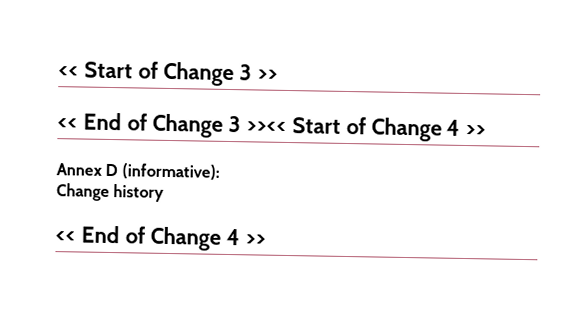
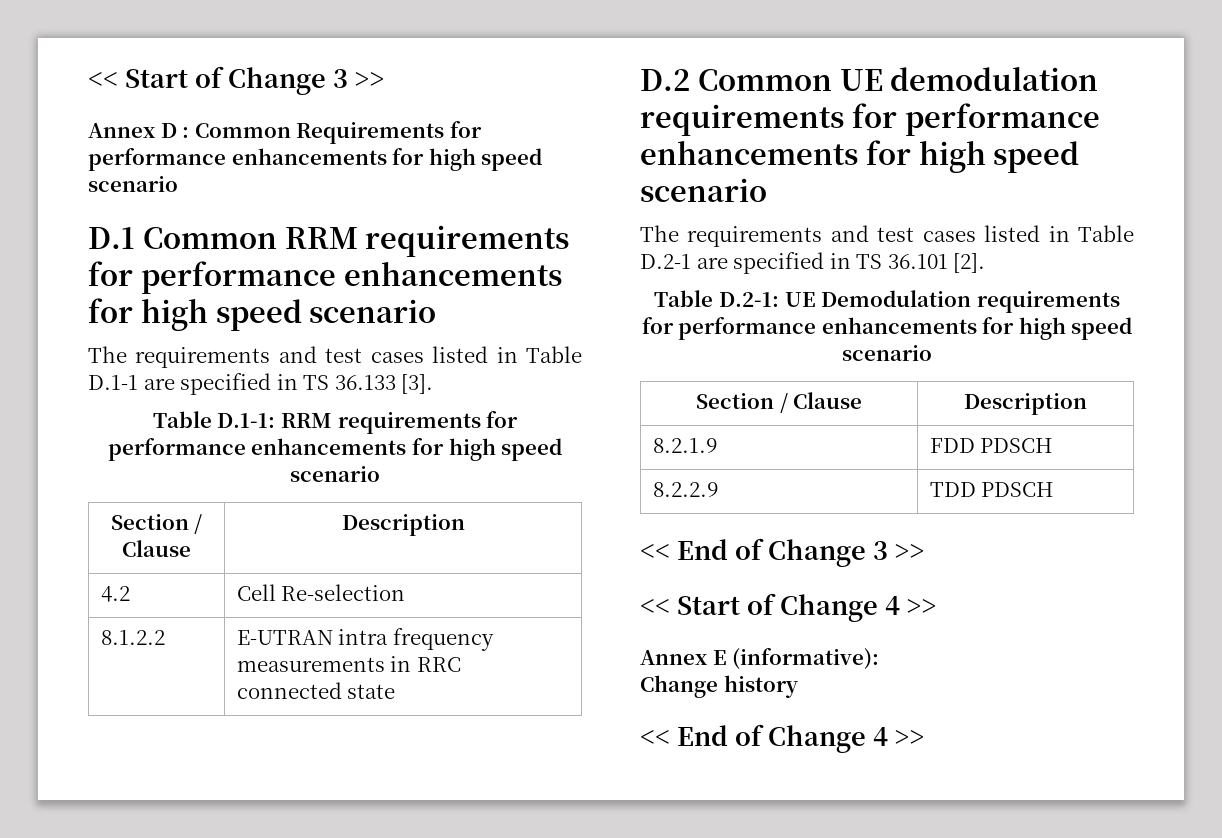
+ Annex D : Common Requirements for performance enhancements for high speed scenario
+ D.1 Common RRM requirements for performance enhancements for high speed scenario
+ The requirements and test cases listed in Table D.1-1 are specified in TS 36.133 [3].
+ Table D.1-1: RRM requirements for performance enhancements for high speed scenario
+ Section / Clause | Description
+ 4.2 | Cell Re-selection
+ 8.1.2.2 | E-UTRAN intra frequency measurements in RRC connected state
+ D.2 Common UE demodulation requirements for performance enhancements for high speed scenario
+ The requirements and test cases listed in Table D.2-1 are specified in TS 36.101 [2].
+ Table D.2-1: UE Demodulation requirements for performance enhancements for high speed scenario
+ Section / Clause | Description
+ 8.2.1.9 | FDD PDSCH
+ 8.2.2.9 | TDD PDSCH
- << End of Change 3 >><< Start of Change 4 >>
+ << End of Change 3 >>
+ << Start of Change 4 >>
- Annex D (informative):
+ Annex E (informative):

